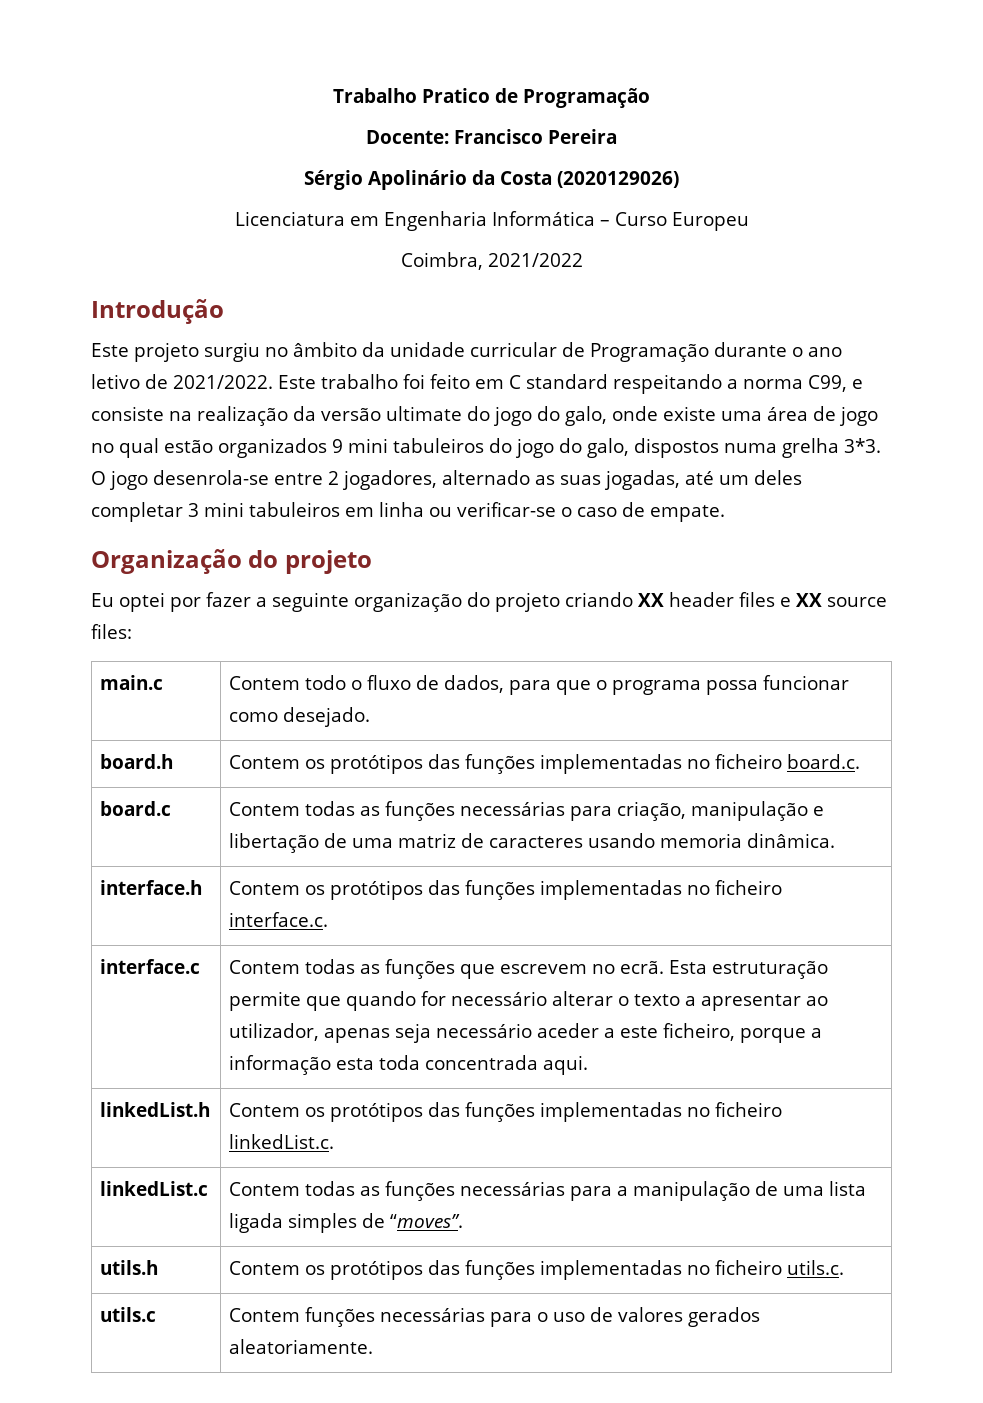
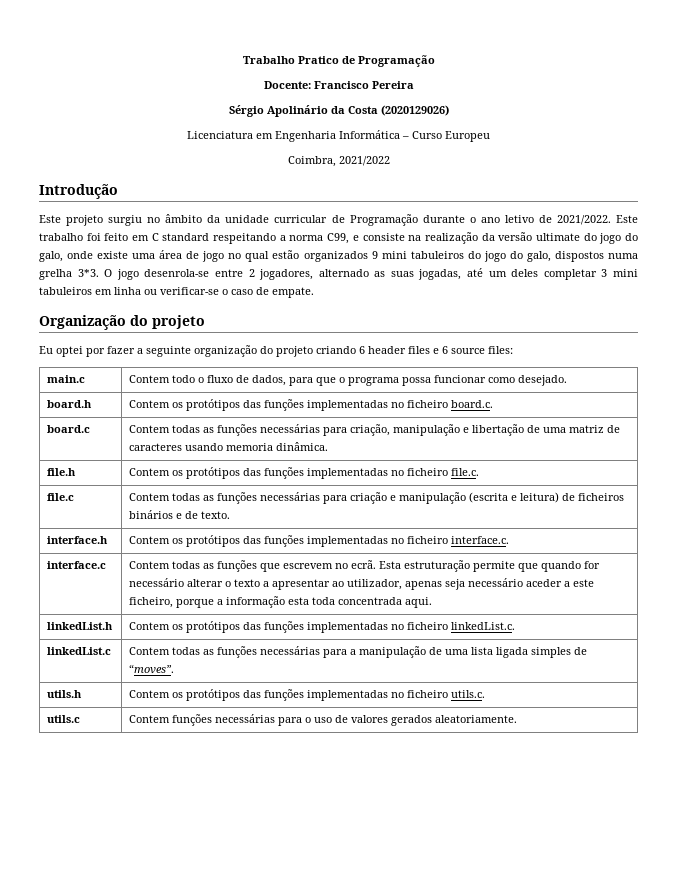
- Eu optei por fazer a seguinte organização do projeto criando XX header files e XX source files:
+ Eu optei por fazer a seguinte organização do projeto criando 6 header files e 6 source files:
+ file.h | Contem os protótipos das funções implementadas no ficheiro file.c.
+ file.c | Contem todas as funções necessárias para criação e manipulação (escrita e leitura) de ficheiros binários e de texto.

